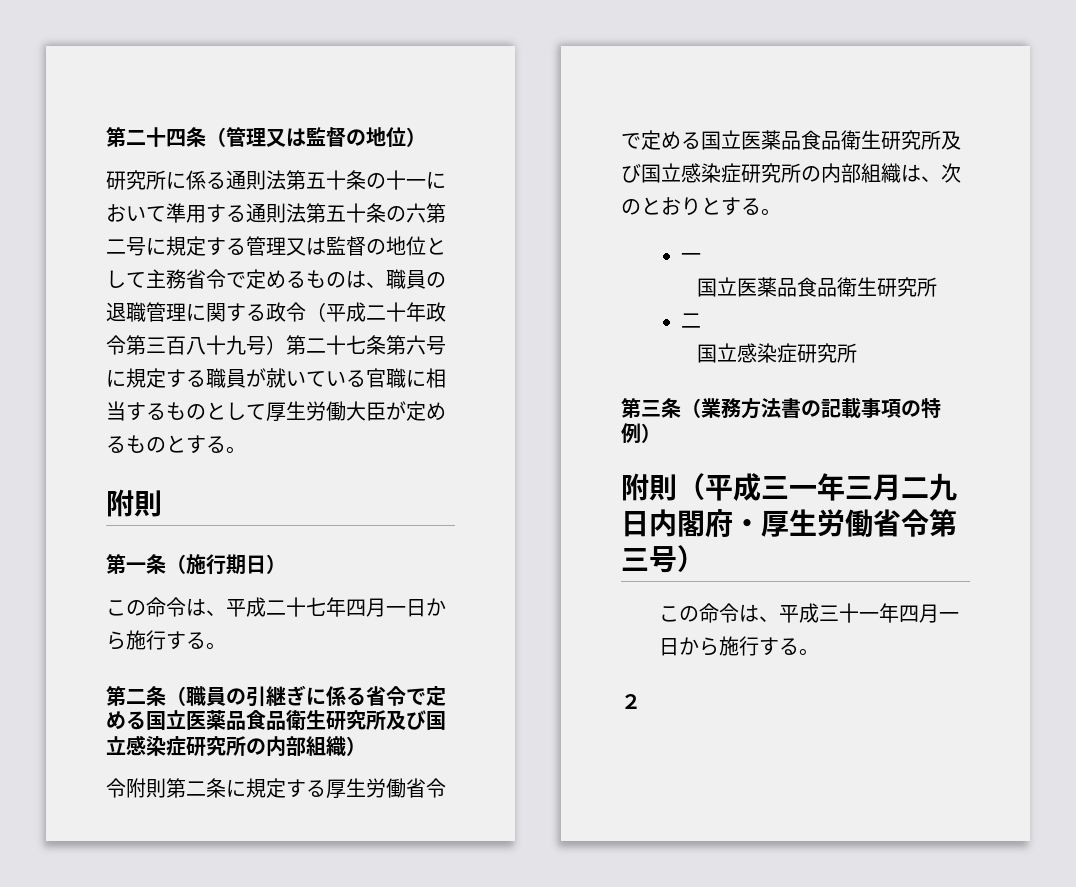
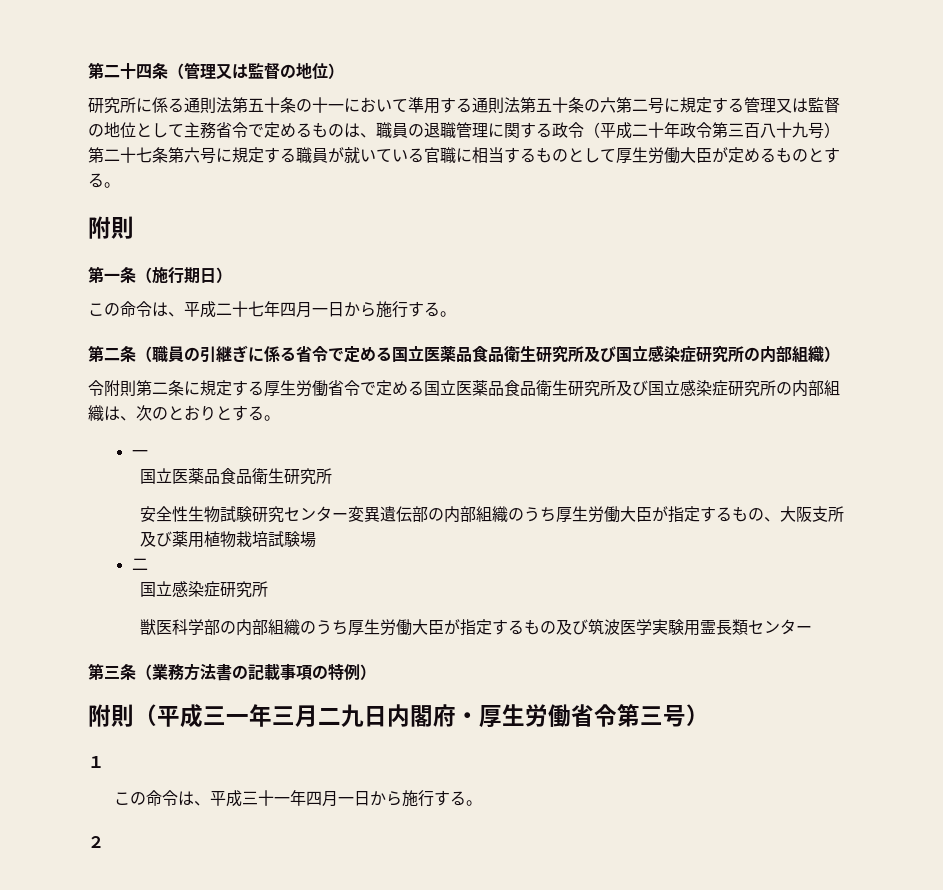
+ 安全性生物試験研究センター変異遺伝部の内部組織のうち厚生労働大臣が指定するもの、大阪支所及び薬用植物栽培試験場
+ 獣医科学部の内部組織のうち厚生労働大臣が指定するもの及び筑波医学実験用霊長類センター
+ １

